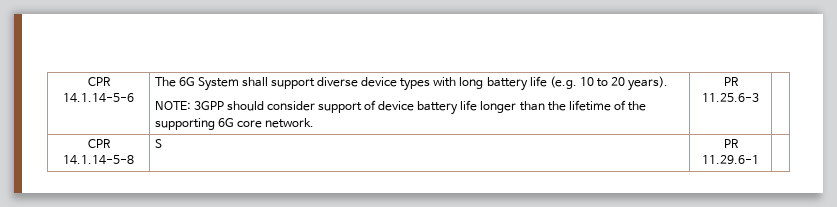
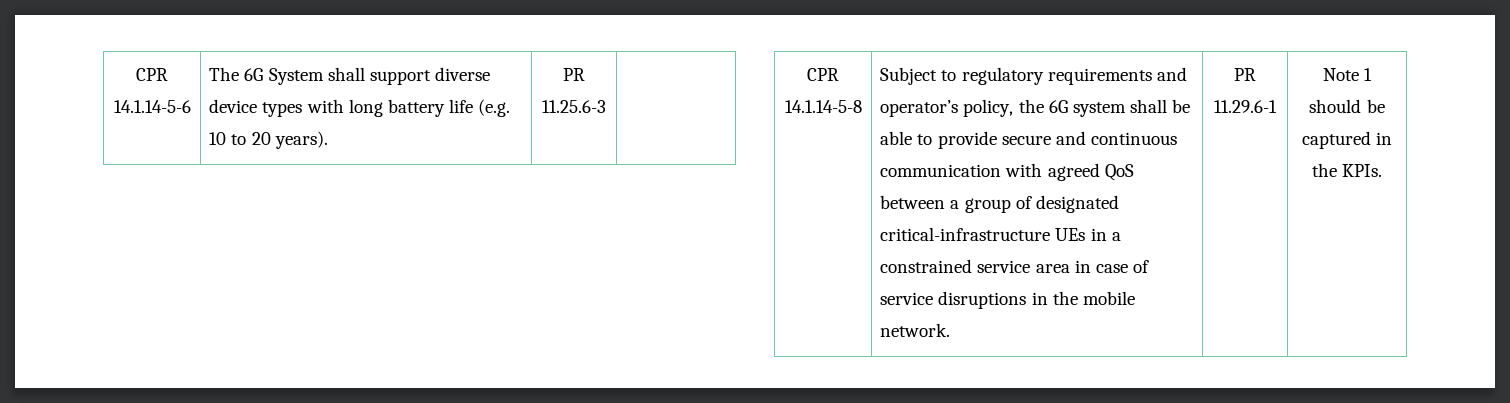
- CPR 14.1.14-5-6 | The 6G System shall support diverse device types with long battery life (e.g. 10 to 20 years).
- NOTE: 3GPP should consider support of device battery life longer than the lifetime of the supporting 6G core network. | PR 11.25.6-3 |
- CPR 14.1.14-5-8 | S | PR 11.29.6-1 |
+ CPR 14.1.14-5-6 | The 6G System shall support diverse device types with long battery life (e.g. 10 to 20 years). | PR 11.25.6-3 |
+ CPR 14.1.14-5-8 | Subject to regulatory requirements and operator’s policy, the 6G system shall be able to provide secure and continuous communication with agreed QoS between a group of designated critical-infrastructure UEs in a constrained service area in case of service disruptions in the mobile network. | PR 11.29.6-1 | Note 1 should be captured in the KPIs.

